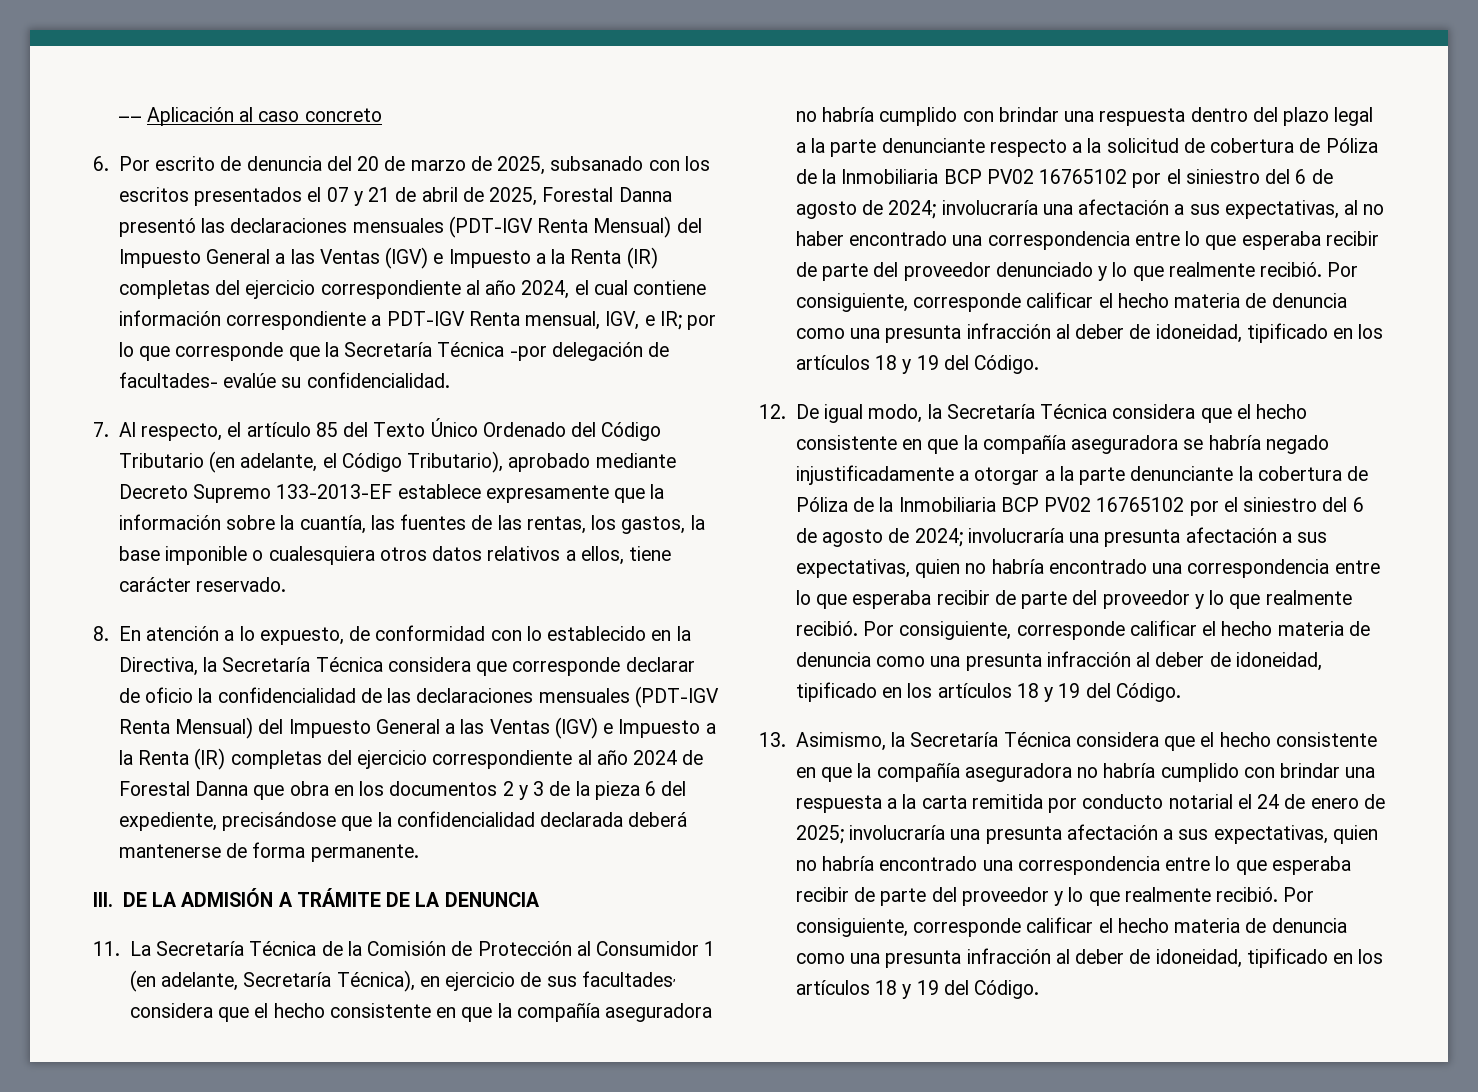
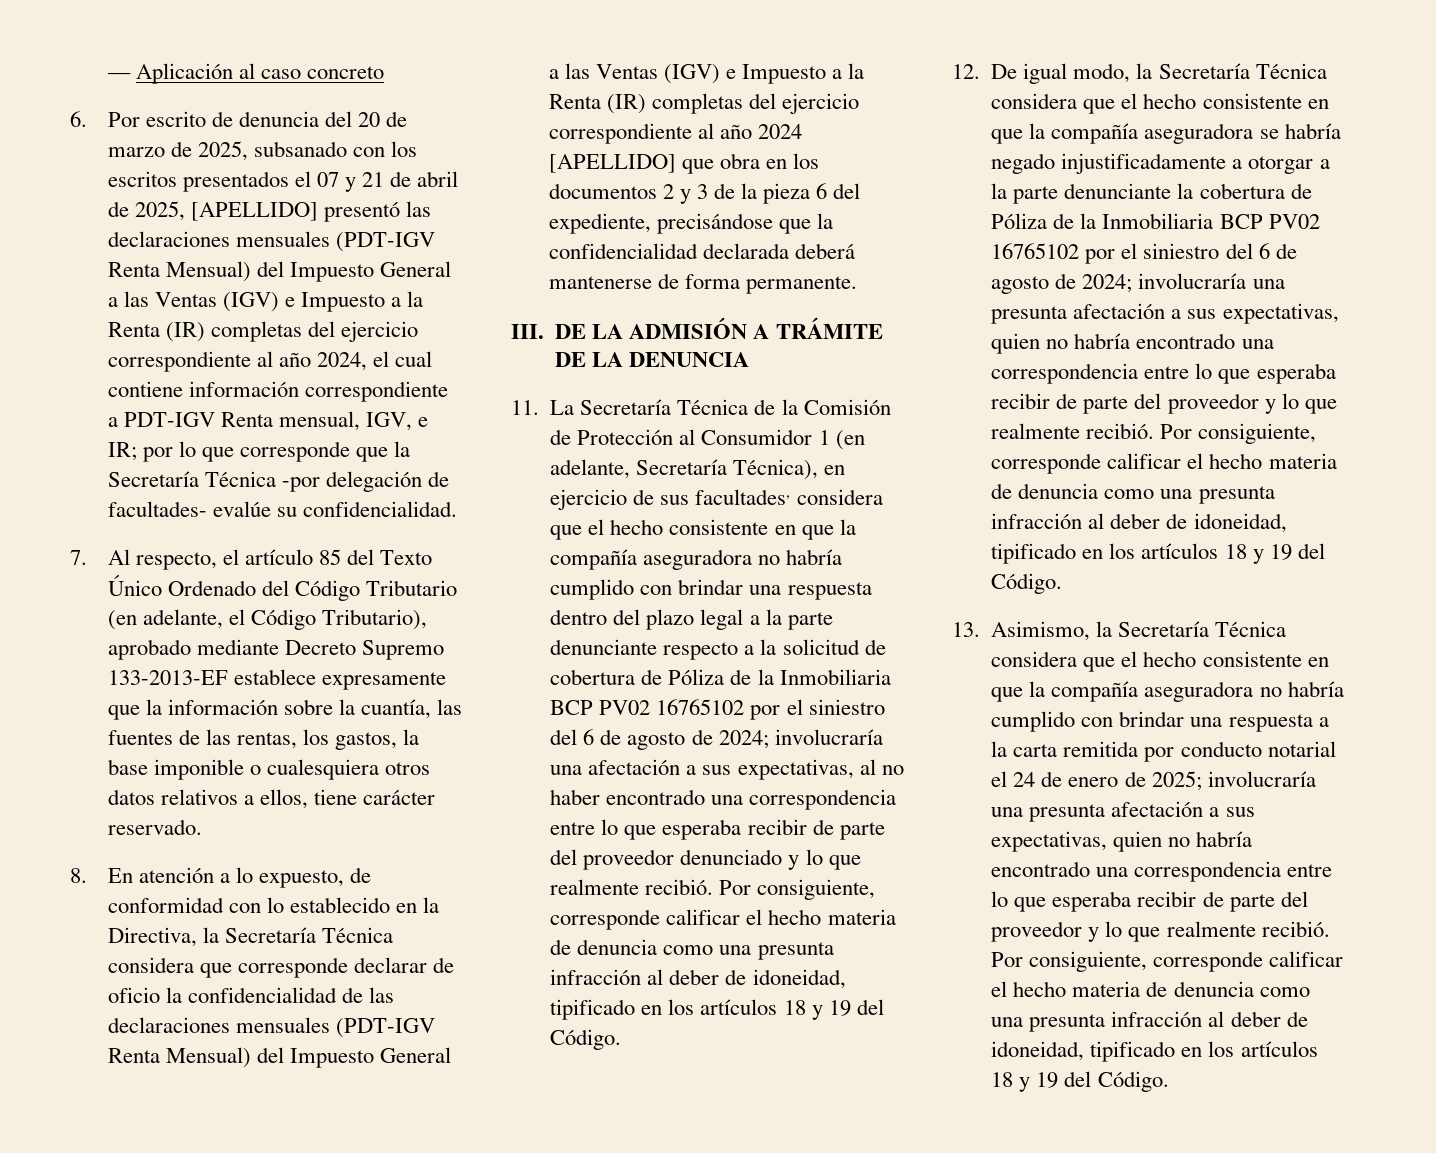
- 6. Por escrito de denuncia del 20 de marzo de 2025, subsanado con los escritos presentados el 07 y 21 de abril de 2025, Forestal Danna presentó las declaraciones mensuales (PDT-IGV Renta Mensual) del Impuesto General a las Ventas (IGV) e Impuesto a la Renta (IR) completas del ejercicio correspondiente al año 2024, el cual contiene información correspondiente a PDT-IGV Renta mensual, IGV, e IR;
+ 6. Por escrito de denuncia del 20 de marzo de 2025, subsanado con los escritos presentados el 07 y 21 de abril de 2025, [APELLIDO] presentó las declaraciones mensuales (PDT-IGV Renta Mensual) del Impuesto General a las Ventas (IGV) e Impuesto a la Renta (IR) completas del ejercicio correspondiente al año 2024, el cual contiene información correspondiente a PDT-IGV Renta mensual, IGV, e IR;
- 8. En atención a lo expuesto, de conformidad con lo establecido en la Directiva, la Secretaría Técnica considera que corresponde declarar de oficio la confidencialidad de las declaraciones mensuales (PDT-IGV Renta Mensual) del Impuesto General a las Ventas (IGV) e Impuesto a la Renta (IR) completas del ejercicio correspondiente al año 2024 de Forestal Danna que obra en los documentos 2 y 3 de la pieza 6 del expediente, precisándose que la confidencialidad declarada deberá mantenerse de forma permanente.
+ 8. En atención a lo expuesto, de conformidad con lo establecido en la Directiva, la Secretaría Técnica considera que corresponde declarar de oficio la confidencialidad de las declaraciones mensuales (PDT-IGV Renta Mensual) del Impuesto General a las Ventas (IGV) e Impuesto a la Renta (IR) completas del ejercicio correspondiente al año 2024 [APELLIDO] que obra en los documentos 2 y 3 de la pieza 6 del expediente, precisándose que la confidencialidad declarada deberá mantenerse de forma permanente.

